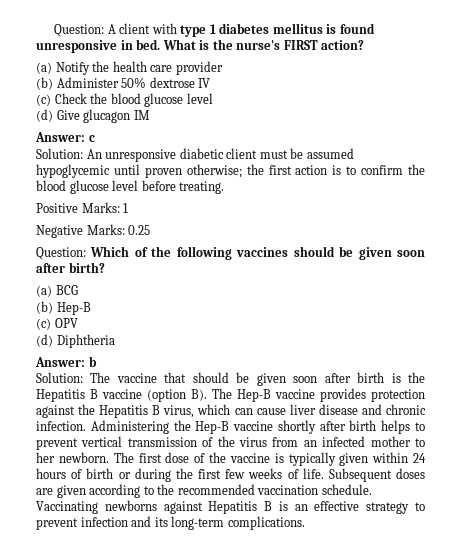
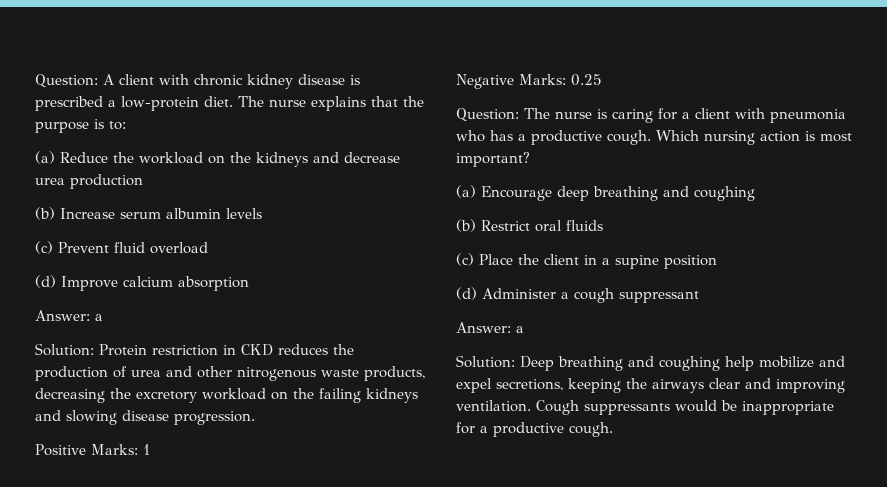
- Question: A client with type 1 diabetes mellitus is found unresponsive in bed. What is the nurse's FIRST action?
- (a) Notify the health care provider
- (b) Administer 50% dextrose IV
- (c) Check the blood glucose level
- (d) Give glucagon IM
- Answer: c
- Solution: An unresponsive diabetic client must be assumed hypoglycemic until proven otherwise; the first action is to confirm the blood glucose level before treating.
+ Question: A client with chronic kidney disease is prescribed a low-protein diet. The nurse explains that the purpose is to:
+ (a) Reduce the workload on the kidneys and decrease urea production
+ (b) Increase serum albumin levels
+ (c) Prevent fluid overload
+ (d) Improve calcium absorption
+ Answer: a
+ Solution: Protein restriction in CKD reduces the production of urea and other nitrogenous waste products, decreasing the excretory workload on the failing kidneys and slowing disease progression.
- Question: Which of the following vaccines should be given soon after birth?
- (a) BCG
- (b) Hep-B
- (c) OPV
- (d) Diphtheria
- Answer: b
- Solution: The vaccine that should be given soon after birth is the Hepatitis B vaccine (option B). The Hep-B vaccine provides protection against the Hepatitis B virus, which can cause liver disease and chronic infection. Administering the Hep-B vaccine shortly after birth helps to prevent vertical transmission of the virus from an infected mother to her newborn. The first dose of the vaccine is typically given within 24 hours of birth or during the first few weeks of life. Subsequent doses are given according to the recommended vaccination schedule. Vaccinating newborns against Hepatitis B is an effective strategy to prevent infection and its long-term complications.
+ Question: The nurse is caring for a client with pneumonia who has a productive cough. Which nursing action is most important?
+ (a) Encourage deep breathing and coughing
+ (b) Restrict oral fluids
+ (c) Place the client in a supine position
+ (d) Administer a cough suppressant
+ Answer: a
+ Solution: Deep breathing and coughing help mobilize and expel secretions, keeping the airways clear and improving ventilation. Cough suppressants would be inappropriate for a productive cough.

